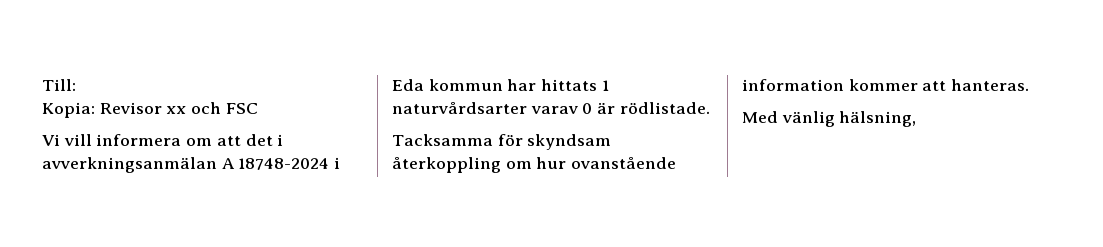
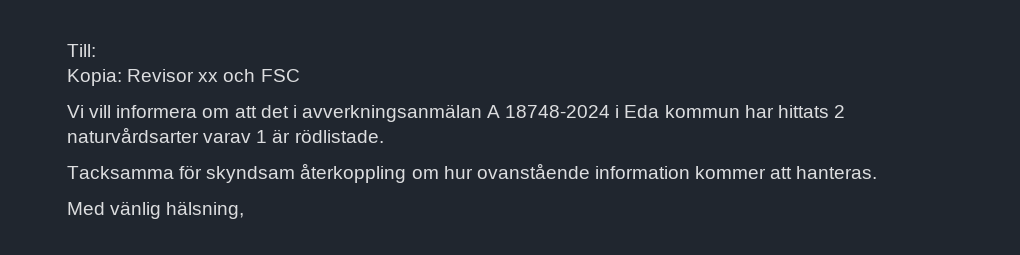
- Vi vill informera om att det i avverkningsanmälan A 18748-2024 i Eda kommun har hittats 1 naturvårdsarter varav 0 är rödlistade.
+ Vi vill informera om att det i avverkningsanmälan A 18748-2024 i Eda kommun har hittats 2 naturvårdsarter varav 1 är rödlistade.

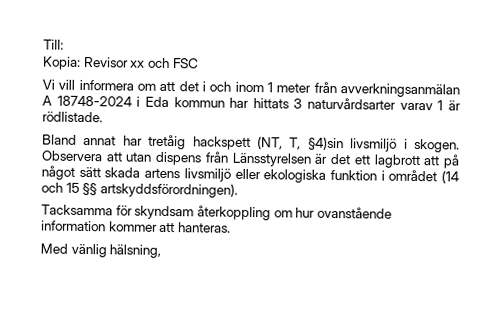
- Vi vill informera om att det i avverkningsanmälan A 18748-2024 i Eda kommun har hittats 2 naturvårdsarter varav 1 är rödlistade.
+ Vi vill informera om att det i och inom 1 meter från avverkningsanmälan A 18748-2024 i Eda kommun har hittats 3 naturvårdsarter varav 1 är rödlistade.
+ Bland annat har tretåig hackspett (NT, T, §4)sin livsmiljö i skogen. Observera att utan dispens från Länsstyrelsen är det ett lagbrott att på något sätt skada artens livsmiljö eller ekologiska funktion i området (14 och 15 §§ artskyddsförordningen).

